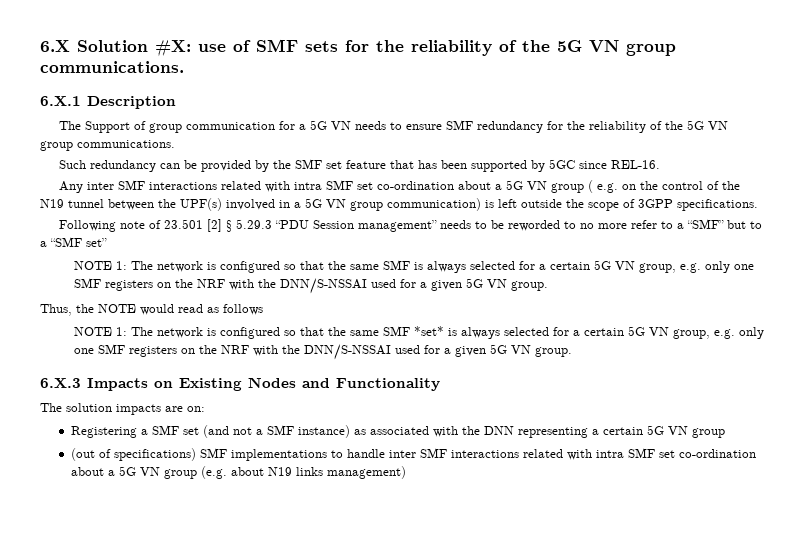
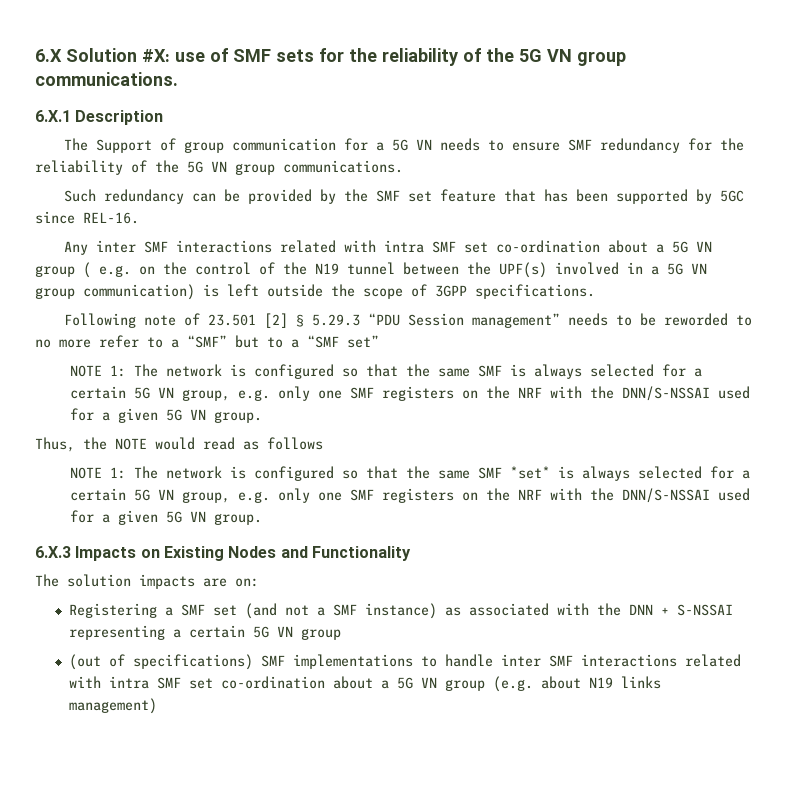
- Registering a SMF set (and not a SMF instance) as associated with the DNN representing a certain 5G VN group
+ Registering a SMF set (and not a SMF instance) as associated with the DNN + S-NSSAI representing a certain 5G VN group

